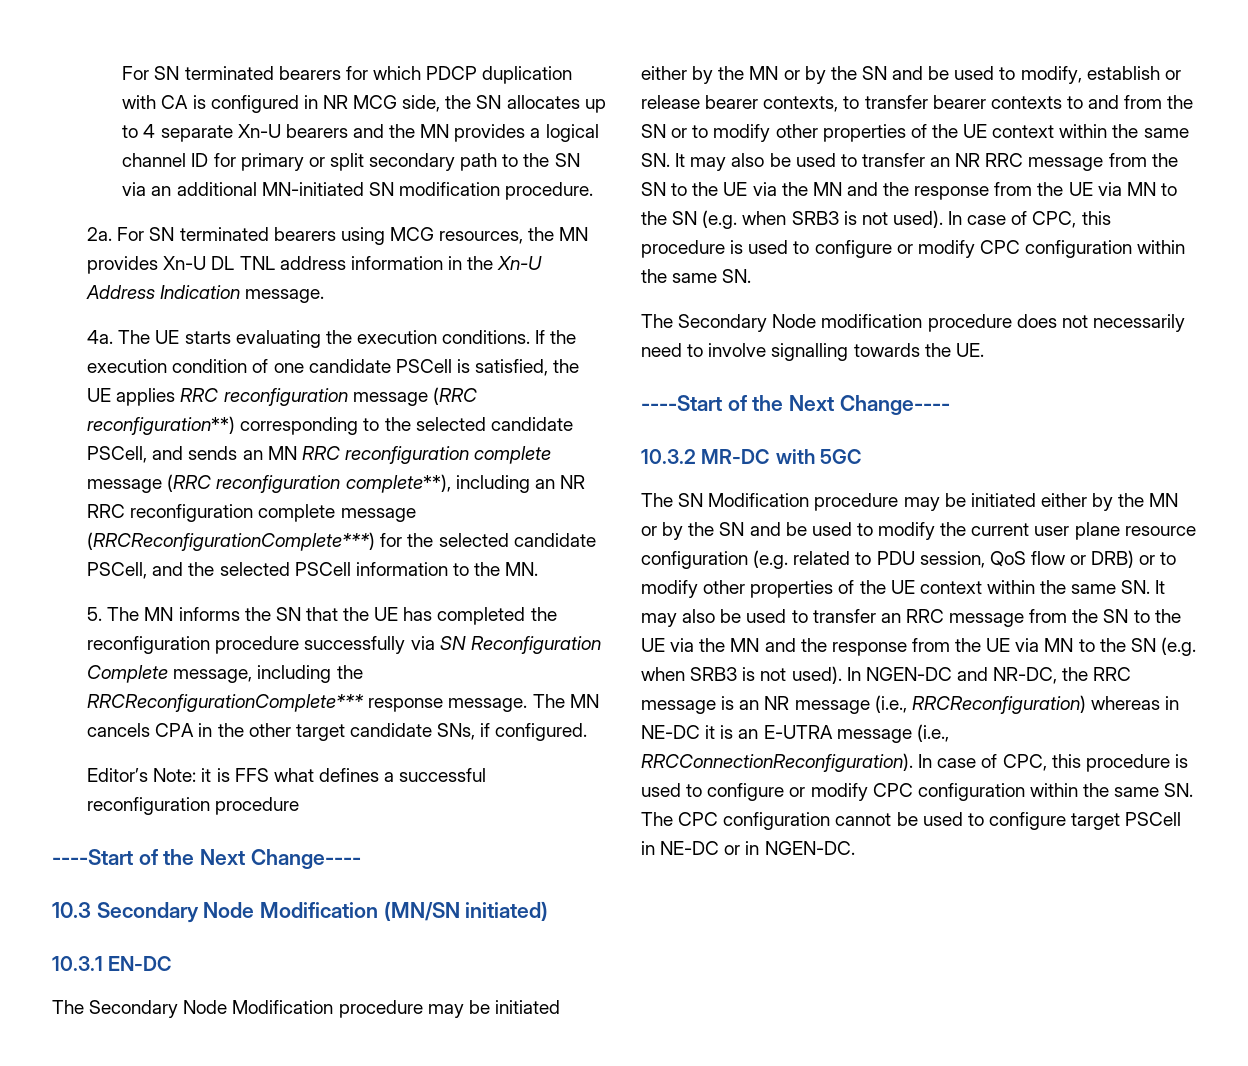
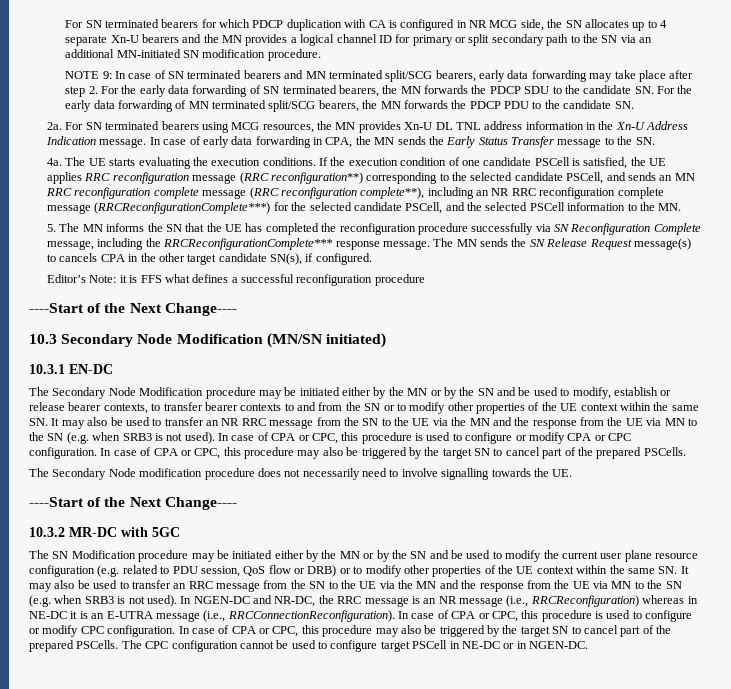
+ NOTE 9: In case of SN terminated bearers and MN terminated split/SCG bearers, early data forwarding may take place after step 2. For the early data forwarding of SN terminated bearers, the MN forwards the PDCP SDU to the candidate SN. For the early data forwarding of MN terminated split/SCG bearers, the MN forwards the PDCP PDU to the candidate SN.
+ In case of early data forwarding in CPA, the MN sends the Early Status Transfer message to the SN.
- The MN cancels CPA in the other target candidate SNs, if configured.
+ The MN sends the SN Release Request message(s) to cancels CPA in the other target candidate SN(s), if configured.
- The Secondary Node Modification procedure may be initiated either by the MN or by the SN and be used to modify, establish or release bearer contexts, to transfer bearer contexts to and from the SN or to modify other properties of the UE context within the same SN. It may also be used to transfer an NR RRC message from the SN to the UE via the MN and the response from the UE via MN to the SN (e.g. when SRB3 is not used). In case of CPC, this procedure is used to configure or modify CPC configuration within the same SN.
+ The Secondary Node Modification procedure may be initiated either by the MN or by the SN and be used to modify, establish or release bearer contexts, to transfer bearer contexts to and from the SN or to modify other properties of the UE context within the same SN. It may also be used to transfer an NR RRC message from the SN to the UE via the MN and the response from the UE via MN to the SN (e.g. when SRB3 is not used). In case of CPA or CPC, this procedure is used to configure or modify CPA or CPC configuration. In case of CPA or CPC, this procedure may also be triggered by the target SN to cancel part of the prepared PSCells.
- In case of CPC, this procedure is used to configure or modify CPC configuration within the same SN. The CPC configuration cannot be used to configure target PSCell in NE-DC or in NGEN-DC.
+ In case of CPA or CPC, this procedure is used to configure or modify CPC configuration. In case of CPA or CPC, this procedure may also be triggered by the target SN to cancel part of the prepared PSCells. The CPC configuration cannot be used to configure target PSCell in NE-DC or in NGEN-DC.

